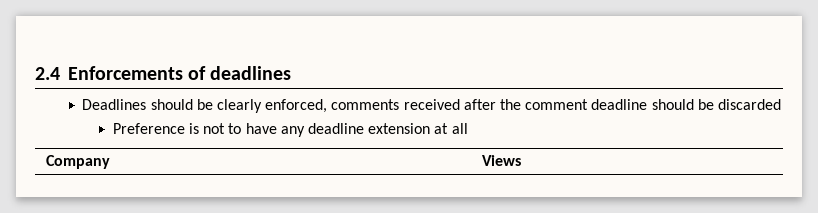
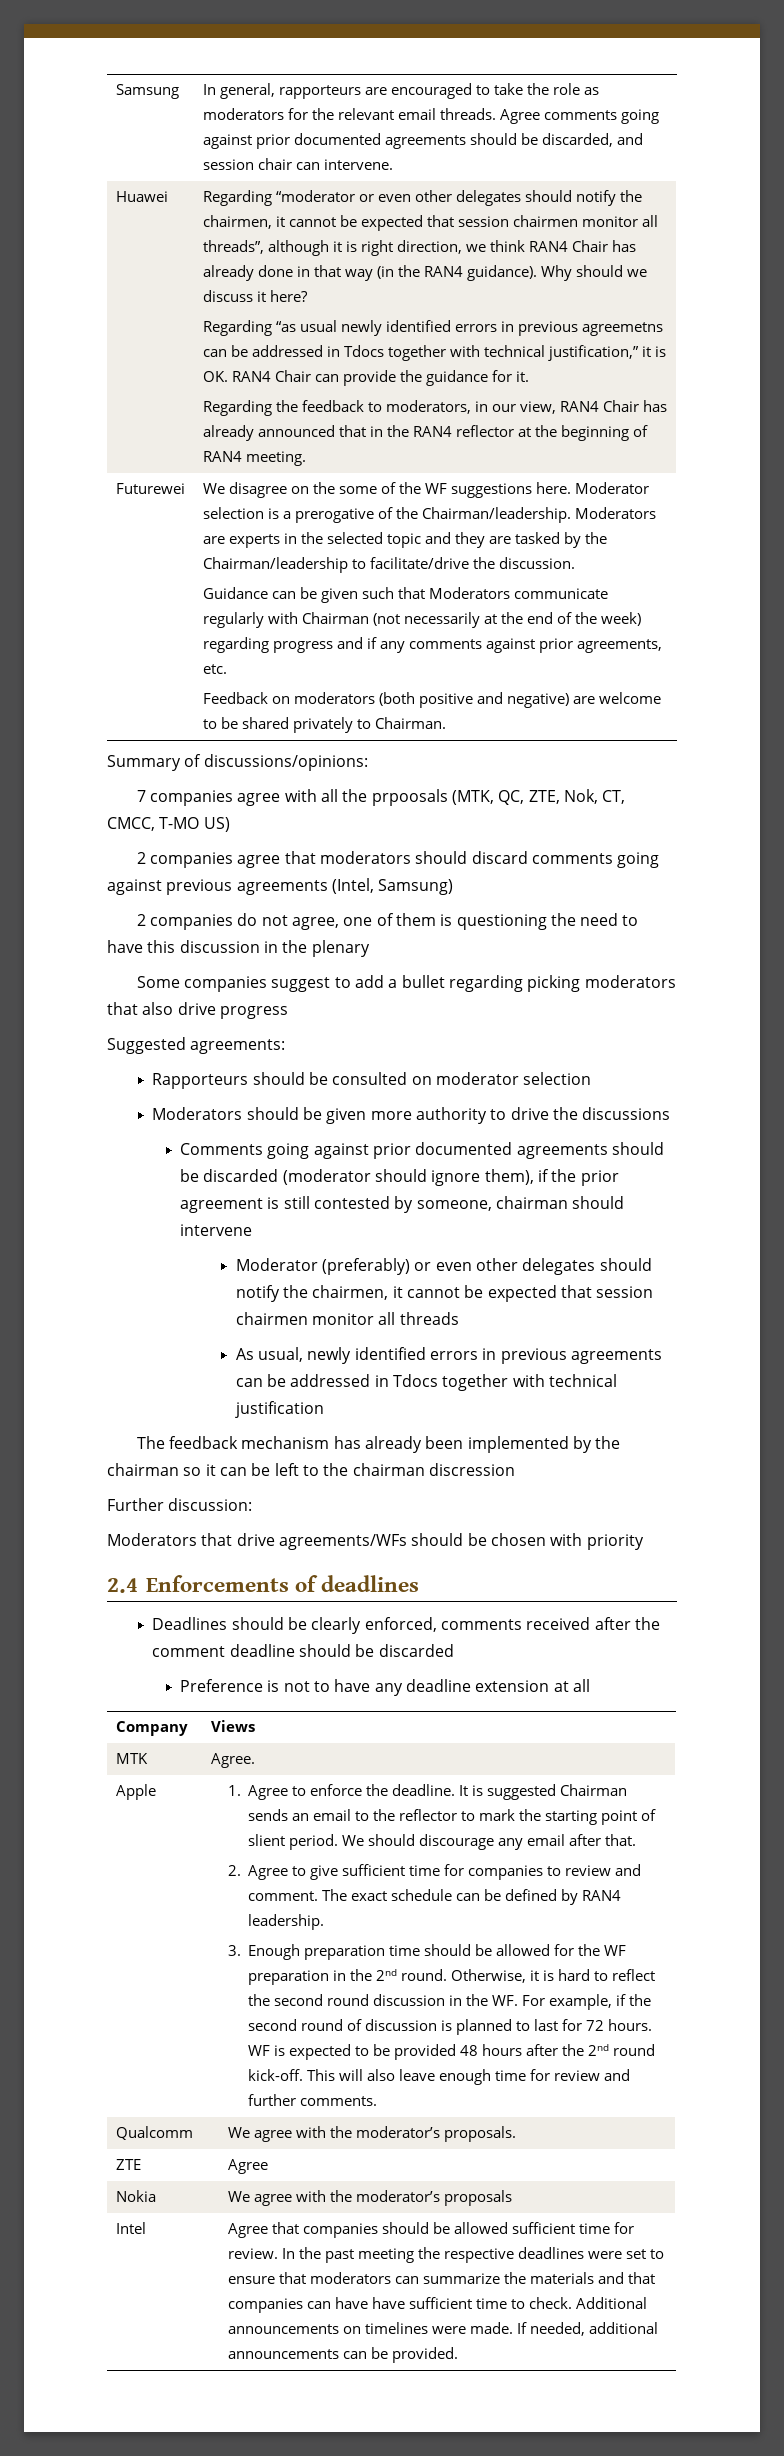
+ Samsung | In general, rapporteurs are encouraged to take the role as moderators for the relevant email threads. Agree comments going against prior documented agreements should be discarded, and session chair can intervene.
+ Huawei | Regarding “moderator or even other delegates should notify the chairmen, it cannot be expected that session chairmen monitor all threads”, although it is right direction, we think RAN4 Chair has already done in that way (in the RAN4 guidance). Why should we discuss it here?
+ Regarding “as usual newly identified errors in previous agreemetns can be addressed in Tdocs together with technical justification,” it is OK. RAN4 Chair can provide the guidance for it.
+ Regarding the feedback to moderators, in our view, RAN4 Chair has already announced that in the RAN4 reflector at the beginning of RAN4 meeting.
+ Futurewei | We disagree on the some of the WF suggestions here. Moderator selection is a prerogative of the Chairman/leadership. Moderators are experts in the selected topic and they are tasked by the Chairman/leadership to facilitate/drive the discussion.
+ Guidance can be given such that Moderators communicate regularly with Chairman (not necessarily at the end of the week) regarding progress and if any comments against prior agreements, etc.
+ Feedback on moderators (both positive and negative) are welcome to be shared privately to Chairman.
+ Summary of discussions/opinions:
+ 7 companies agree with all the prpoosals (MTK, QC, ZTE, Nok, CT, CMCC, T-MO US)
+ 2 companies agree that moderators should discard comments going against previous agreements (Intel, Samsung)
+ 2 companies do not agree, one of them is questioning the need to have this discussion in the plenary
+ Some companies suggest to add a bullet regarding picking moderators that also drive progress
+ Suggested agreements:
+ Rapporteurs should be consulted on moderator selection
+ Moderators should be given more authority to drive the discussions
+ Comments going against prior documented agreements should be discarded (moderator should ignore them), if the prior agreement is still contested by someone, chairman should intervene
+ Moderator (preferably) or even other delegates should notify the chairmen, it cannot be expected that session chairmen monitor all threads
+ As usual, newly identified errors in previous agreements can be addressed in Tdocs together with technical justification
+ The feedback mechanism has already been implemented by the chairman so it can be left to the chairman discression
+ Further discussion:
+ Moderators that drive agreements/WFs should be chosen with priority
+ MTK | Agree.
+ Apple | 1. Agree to enforce the deadline. It is suggested Chairman sends an email to the reflector to mark the starting point of slient period. We should discourage any email after that.
+ 2. Agree to give sufficient time for companies to review and comment. The exact schedule can be defined by RAN4 leadership.
+ 3. Enough preparation time should be allowed for the WF preparation in the 2nd round. Otherwise, it is hard to reflect the second round discussion in the WF. For example, if the second round of discussion is planned to last for 72 hours. WF is expected to be provided 48 hours after the 2nd round kick-off. This will also leave enough time for review and further comments.
+ Qualcomm | We agree with the moderator’s proposals.
+ ZTE | Agree
+ Nokia | We agree with the moderator’s proposals
+ Intel | Agree that companies should be allowed sufficient time for review. In the past meeting the respective deadlines were set to ensure that moderators can summarize the materials and that companies can have have sufficient time to check. Additional announcements on timelines were made. If needed, additional announcements can be provided.

